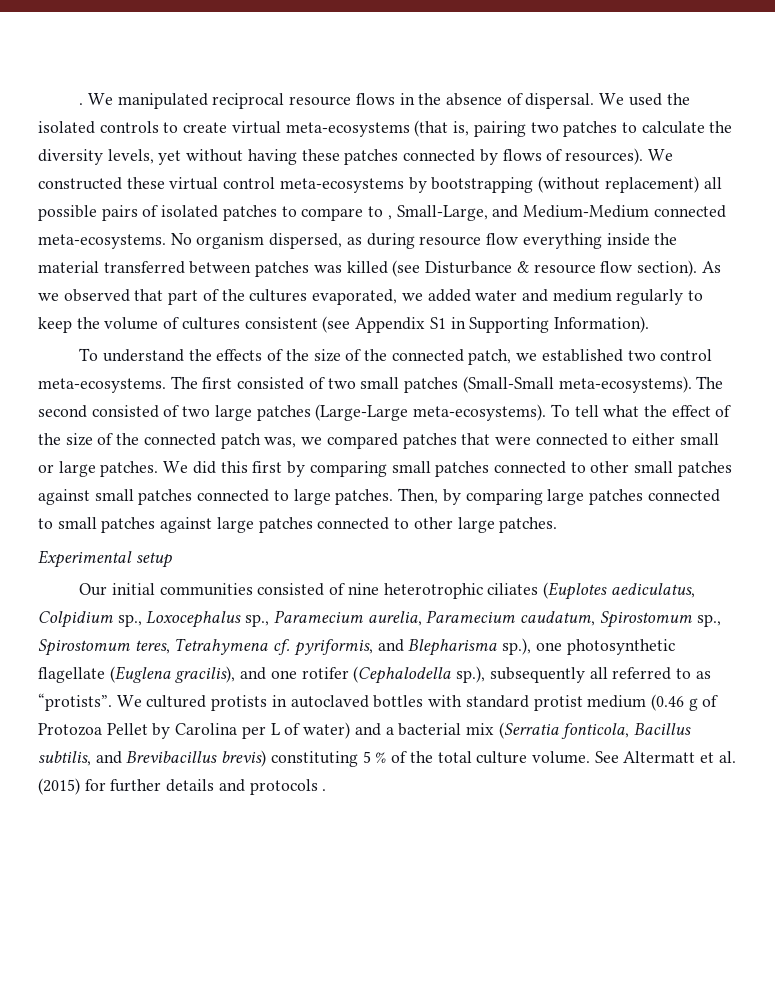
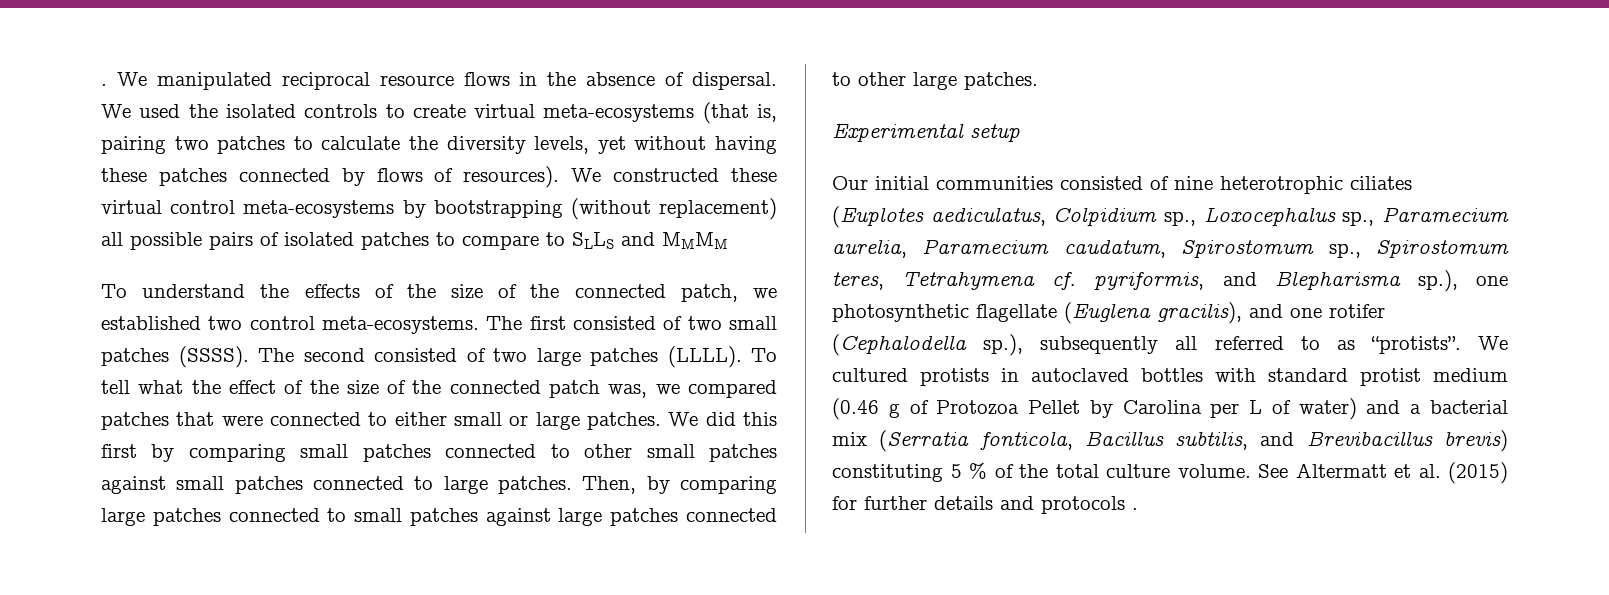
- We constructed these virtual control meta-ecosystems by bootstrapping (without replacement) all possible pairs of isolated patches to compare to , Small-Large, and Medium-Medium connected meta-ecosystems. No organism dispersed, as during resource flow everything inside the material transferred between patches was killed (see Disturbance & resource flow section). As we observed that part of the cultures evaporated, we added water and medium regularly to keep the volume of cultures consistent (see Appendix S1 in Supporting Information).
+ We constructed these virtual control meta-ecosystems by bootstrapping (without replacement) all possible pairs of isolated patches to compare to SLLS and MMMM
- The first consisted of two small patches (Small-Small meta-ecosystems).
+ The first consisted of two small patches (SSSS).
- The second consisted of two large patches (Large-Large meta-ecosystems).
+ The second consisted of two large patches (LLLL).

